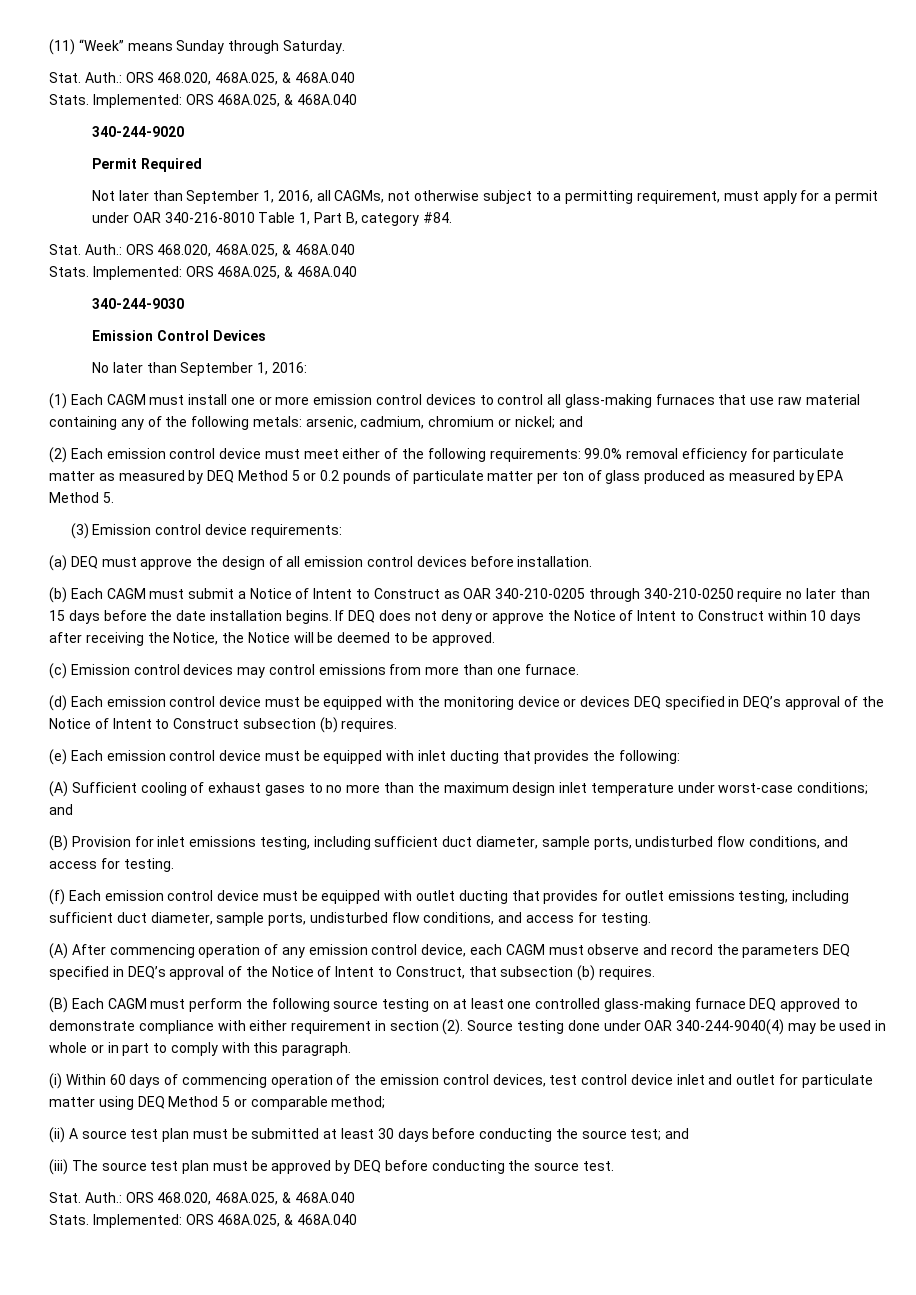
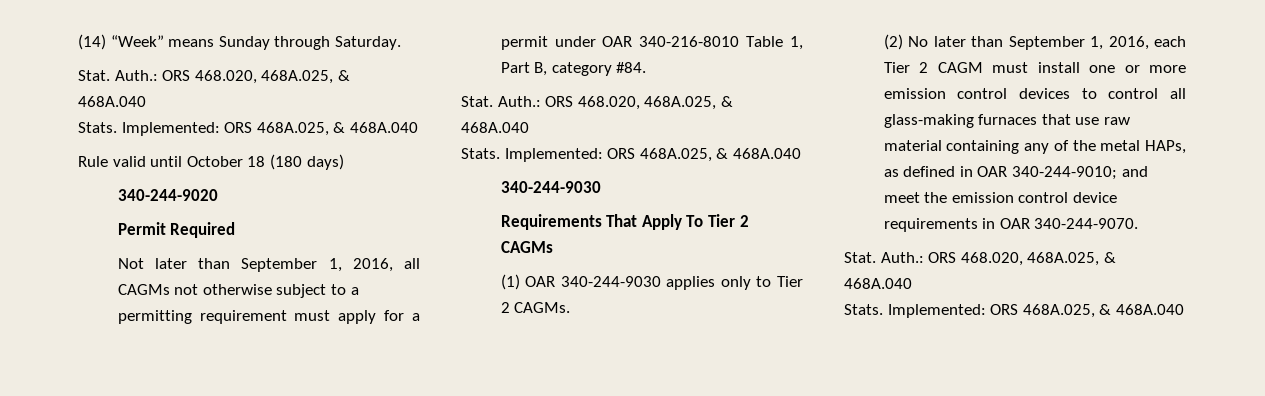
- (11) “Week” means Sunday through Saturday.
+ (14) “Week” means Sunday through Saturday.
+ Rule valid until October 18 (180 days)
- Not later than September 1, 2016, all CAGMs, not otherwise subject to a permitting requirement, must apply for a permit under OAR 340-216-8010 Table 1, Part B, category #84.
+ Not later than September 1, 2016, all CAGMs not otherwise subject to a permitting requirement must apply for a permit under OAR 340-216-8010 Table 1, Part B, category #84.
- Emission Control Devices
- No later than September 1, 2016:
- (1) Each CAGM must install one or more emission control devices to control all glass-making furnaces that use raw material containing any of the following metals: arsenic, cadmium, chromium or nickel; and
- (2) Each emission control device must meet either of the following requirements: 99.0% removal efficiency for particulate matter as measured by DEQ Method 5 or 0.2 pounds of particulate matter per ton of glass produced as measured by EPA Method 5.
- (3) Emission control device requirements:
- (a) DEQ must approve the design of all emission control devices before installation.
- (b) Each CAGM must submit a Notice of Intent to Construct as OAR 340-210-0205 through 340-210-0250 require no later than 15 days before the date installation begins. If DEQ does not deny or approve the Notice of Intent to Construct within 10 days after receiving the Notice, the Notice will be deemed to be approved.
- (c) Emission control devices may control emissions from more than one furnace.
- (d) Each emission control device must be equipped with the monitoring device or devices DEQ specified in DEQ’s approval of the Notice of Intent to Construct subsection (b) requires.
- (e) Each emission control device must be equipped with inlet ducting that provides the following:
- (A) Sufficient cooling of exhaust gases to no more than the maximum design inlet temperature under worst-case conditions; and
- (B) Provision for inlet emissions testing, including sufficient duct diameter, sample ports, undisturbed flow conditions, and access for testing.
- (f) Each emission control device must be equipped with outlet ducting that provides for outlet emissions testing, including sufficient duct diameter, sample ports, undisturbed flow conditions, and access for testing.
- (A) After commencing operation of any emission control device, each CAGM must observe and record the parameters DEQ specified in DEQ’s approval of the Notice of Intent to Construct, that subsection (b) requires.
- (B) Each CAGM must perform the following source testing on at least one controlled glass-making furnace DEQ approved to demonstrate compliance with either requirement in section (2). Source testing done under OAR 340-244-9040(4) may be used in whole or in part to comply with this paragraph.
- (i) Within 60 days of commencing operation of the emission control devices, test control device inlet and outlet for particulate matter using DEQ Method 5 or comparable method;
- (ii) A source test plan must be submitted at least 30 days before conducting the source test; and
- (iii) The source test plan must be approved by DEQ before conducting the source test.
+ Requirements That Apply To Tier 2 CAGMs
+ (1) OAR 340-244-9030 applies only to Tier 2 CAGMs.
+ (2) No later than September 1, 2016, each Tier 2 CAGM must install one or more emission control devices to control all glass-making furnaces that use raw material containing any of the metal HAPs, as defined in OAR 340-244-9010; and meet the emission control device requirements in OAR 340-244-9070.

